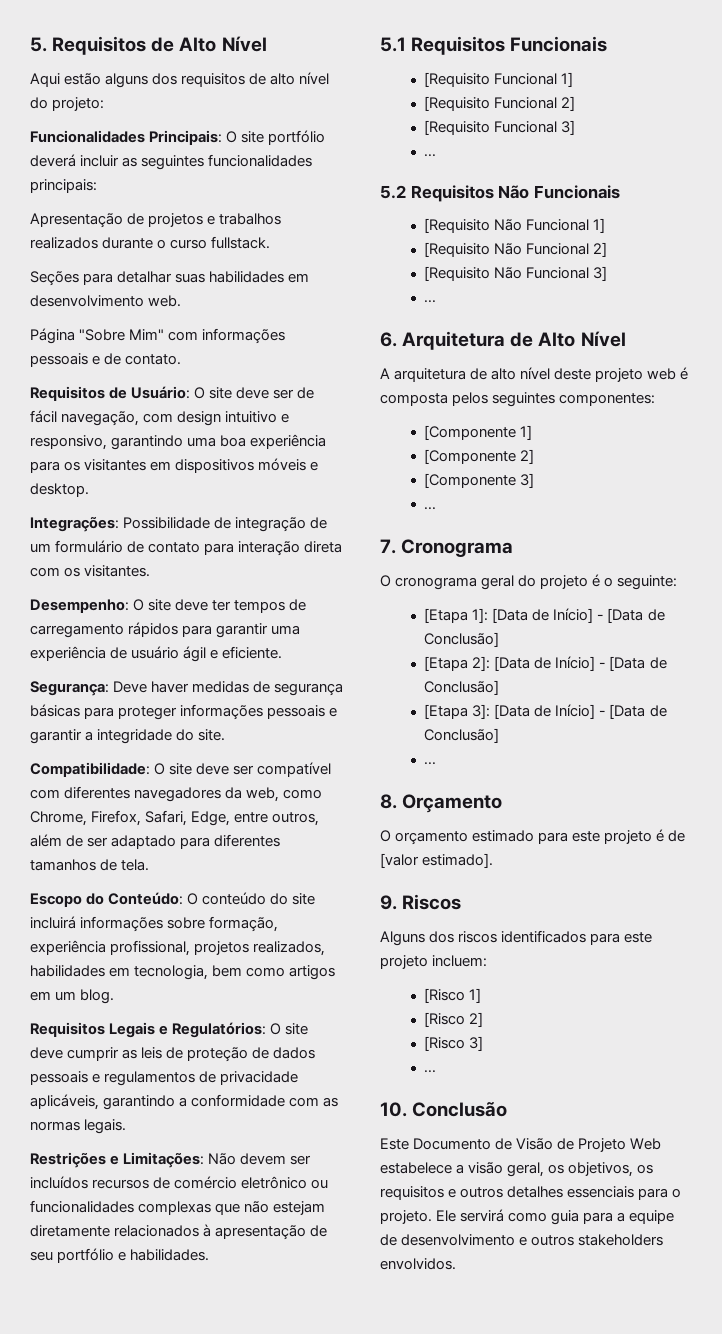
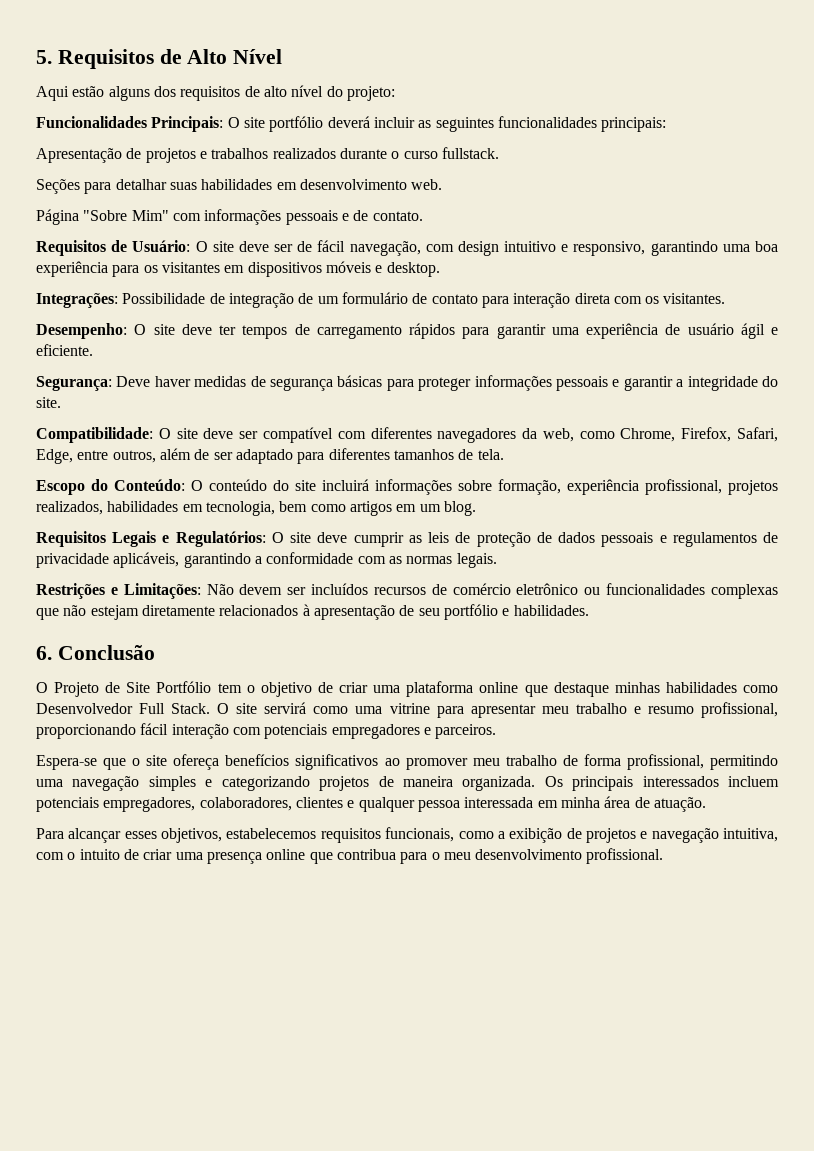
- 5.1 Requisitos Funcionais
- [Requisito Funcional 1]
- [Requisito Funcional 2]
- [Requisito Funcional 3]
- ...
- 5.2 Requisitos Não Funcionais
- [Requisito Não Funcional 1]
- [Requisito Não Funcional 2]
- [Requisito Não Funcional 3]
- ...
- 6. Arquitetura de Alto Nível
- A arquitetura de alto nível deste projeto web é composta pelos seguintes componentes:
- [Componente 1]
- [Componente 2]
- [Componente 3]
- ...
- 7. Cronograma
- O cronograma geral do projeto é o seguinte:
- [Etapa 1]: [Data de Início] - [Data de Conclusão]
- [Etapa 2]: [Data de Início] - [Data de Conclusão]
- [Etapa 3]: [Data de Início] - [Data de Conclusão]
- ...
- 8. Orçamento
- O orçamento estimado para este projeto é de [valor estimado].
- 9. Riscos
- Alguns dos riscos identificados para este projeto incluem:
- [Risco 1]
- [Risco 2]
- [Risco 3]
- ...
- 10. Conclusão
- Este Documento de Visão de Projeto Web estabelece a visão geral, os objetivos, os requisitos e outros detalhes essenciais para o projeto. Ele servirá como guia para a equipe de desenvolvimento e outros stakeholders envolvidos.
+ 6. Conclusão
+ O Projeto de Site Portfólio tem o objetivo de criar uma plataforma online que destaque minhas habilidades como Desenvolvedor Full Stack. O site servirá como uma vitrine para apresentar meu trabalho e resumo profissional, proporcionando fácil interação com potenciais empregadores e parceiros.
+ Espera-se que o site ofereça benefícios significativos ao promover meu trabalho de forma profissional, permitindo uma navegação simples e categorizando projetos de maneira organizada. Os principais interessados incluem potenciais empregadores, colaboradores, clientes e qualquer pessoa interessada em minha área de atuação.
+ Para alcançar esses objetivos, estabelecemos requisitos funcionais, como a exibição de projetos e navegação intuitiva, com o intuito de criar uma presença online que contribua para o meu desenvolvimento profissional.

